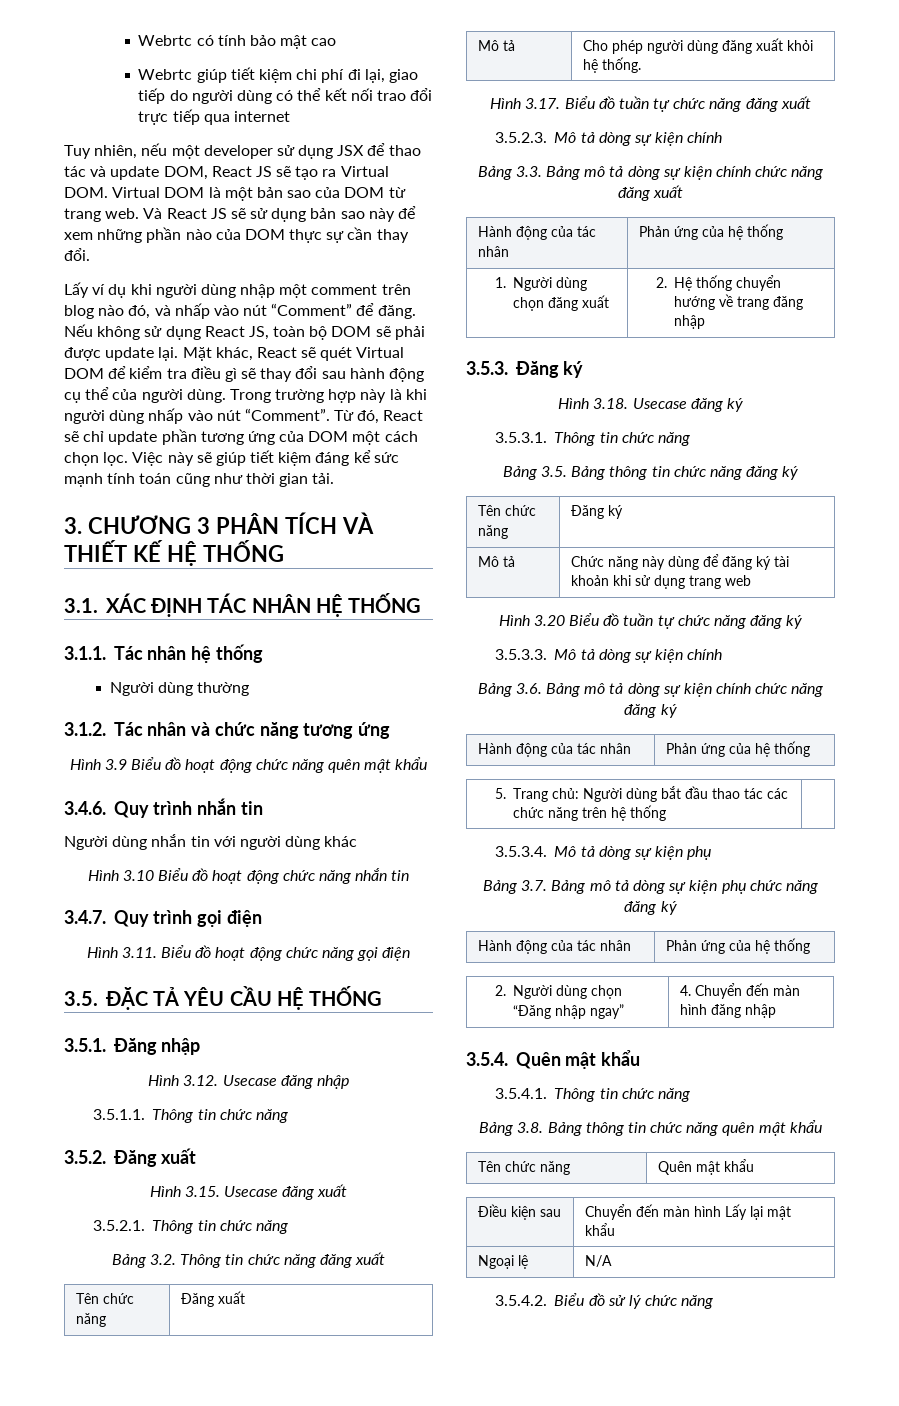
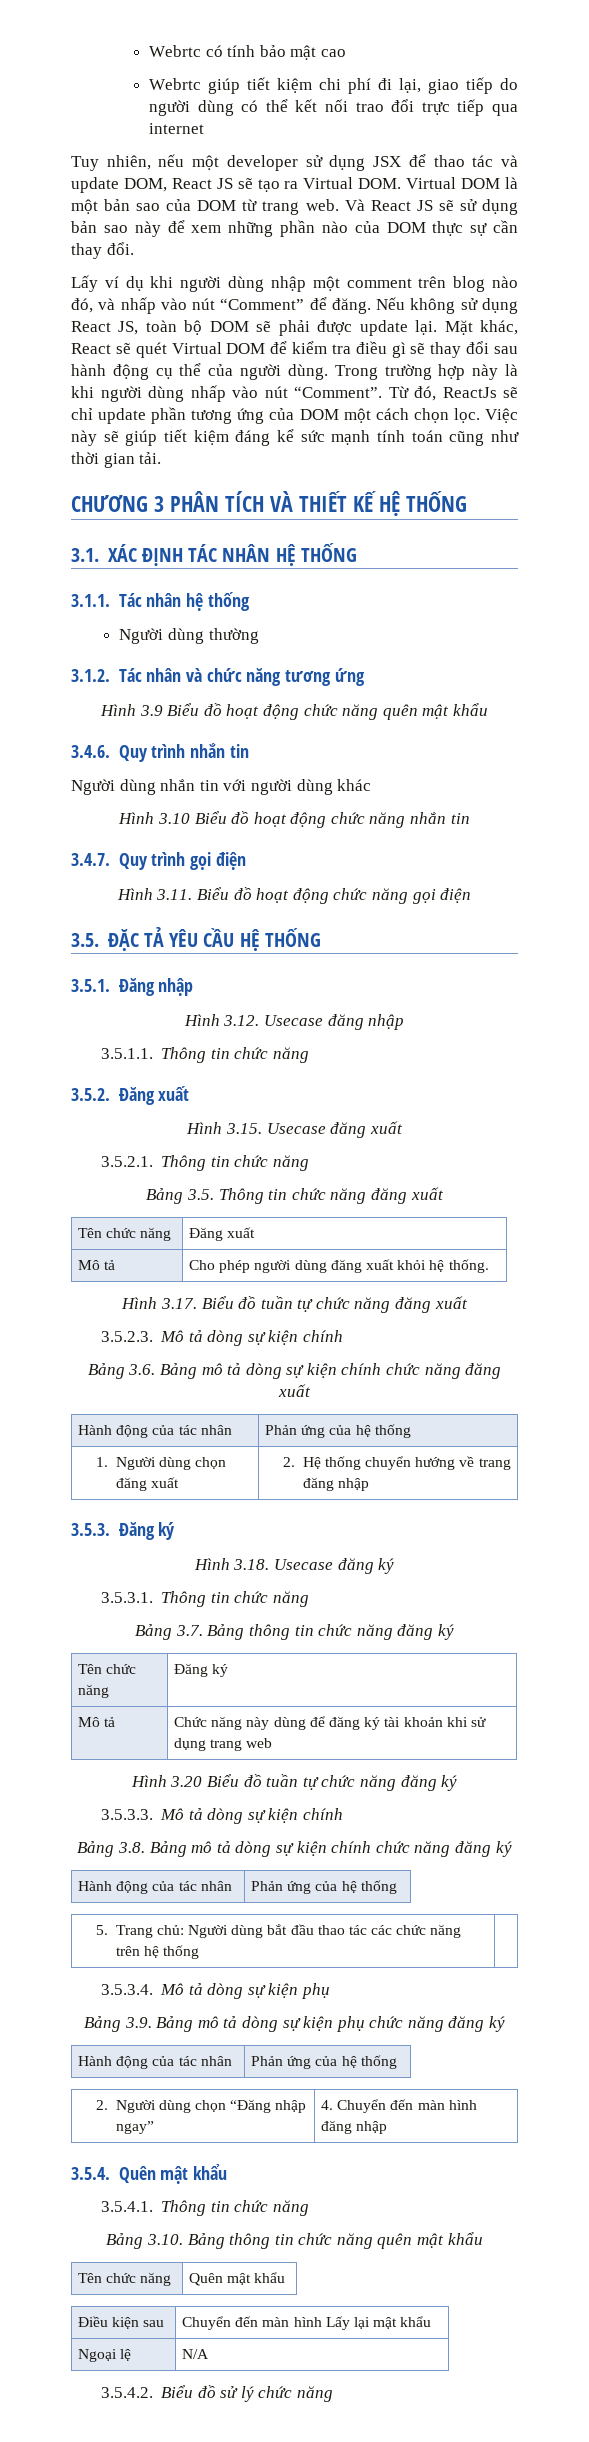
- Từ đó, React sẽ chỉ update phần tương ứng của DOM một cách chọn lọc.
+ Từ đó, ReactJs sẽ chỉ update phần tương ứng của DOM một cách chọn lọc.
- 3. CHƯƠNG 3 PHÂN TÍCH VÀ THIẾT KẾ HỆ THỐNG
+ CHƯƠNG 3 PHÂN TÍCH VÀ THIẾT KẾ HỆ THỐNG
- Bảng 3.2. Thông tin chức năng đăng xuất
+ Bảng 3.5. Thông tin chức năng đăng xuất
- Bảng 3.3. Bảng mô tả dòng sự kiện chính chức năng đăng xuất
+ Bảng 3.6. Bảng mô tả dòng sự kiện chính chức năng đăng xuất
- Bảng 3.5. Bảng thông tin chức năng đăng ký
+ Bảng 3.7. Bảng thông tin chức năng đăng ký
- Bảng 3.6. Bảng mô tả dòng sự kiện chính chức năng đăng ký
+ Bảng 3.8. Bảng mô tả dòng sự kiện chính chức năng đăng ký
- Bảng 3.7. Bảng mô tả dòng sự kiện phụ chức năng đăng ký
+ Bảng 3.9. Bảng mô tả dòng sự kiện phụ chức năng đăng ký
- Bảng 3.8. Bảng thông tin chức năng quên mật khẩu
+ Bảng 3.10. Bảng thông tin chức năng quên mật khẩu

